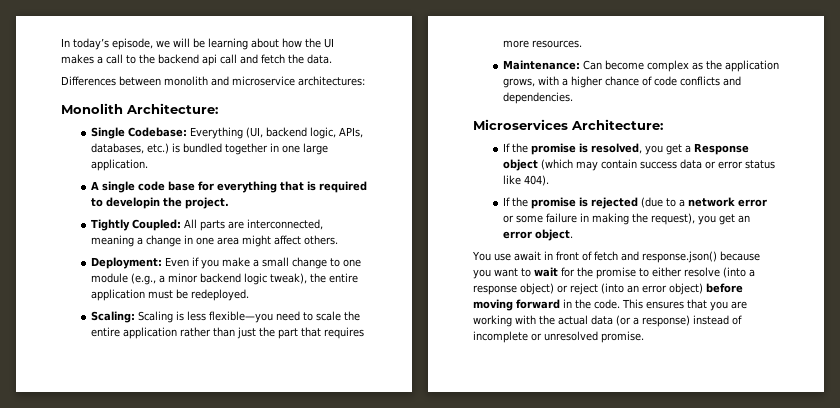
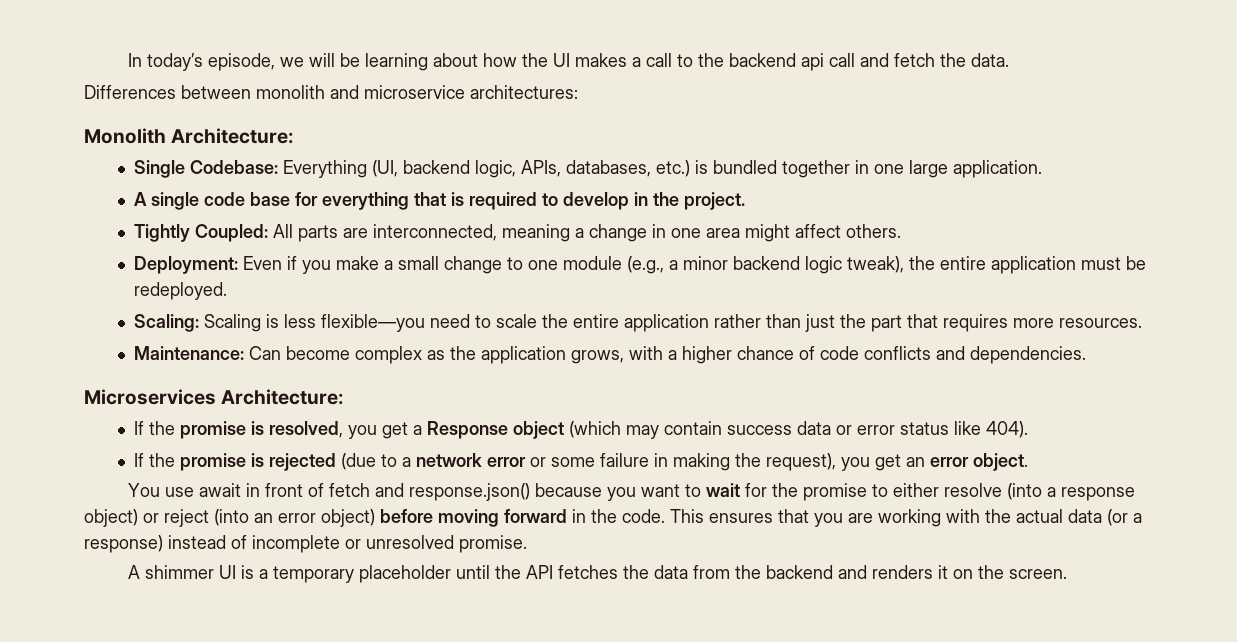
- A single code base for everything that is required to developin the project.
+ A single code base for everything that is required to develop in the project.
+ A shimmer UI is a temporary placeholder until the API fetches the data from the backend and renders it on the screen.

